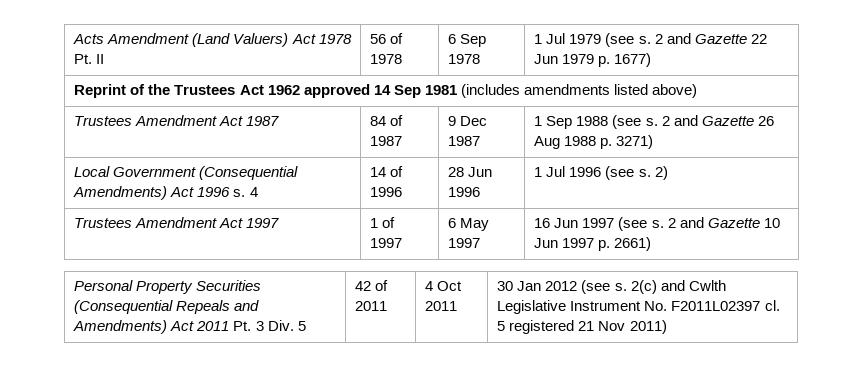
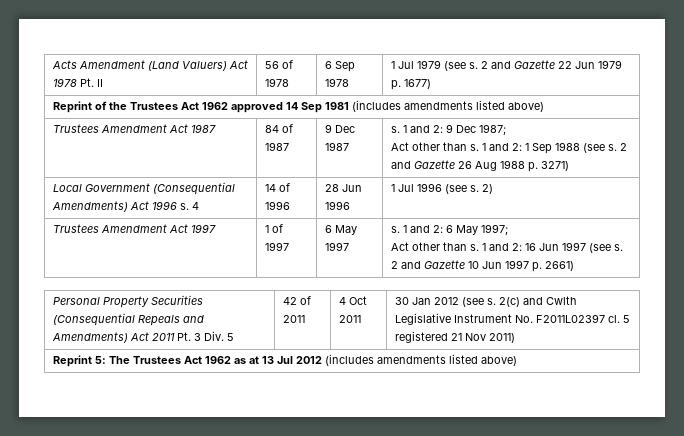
- Trustees Amendment Act 1987 | 84 of 1987 | 9 Dec 1987 | 1 Sep 1988 (see s. 2 and Gazette 26 Aug 1988 p. 3271)
+ Trustees Amendment Act 1987 | 84 of 1987 | 9 Dec 1987 | s. 1 and 2: 9 Dec 1987;
+ Act other than s. 1 and 2: 1 Sep 1988 (see s. 2 and Gazette 26 Aug 1988 p. 3271)
- Trustees Amendment Act 1997 | 1 of 1997 | 6 May 1997 | 16 Jun 1997 (see s. 2 and Gazette 10 Jun 1997 p. 2661)
+ Trustees Amendment Act 1997 | 1 of 1997 | 6 May 1997 | s. 1 and 2: 6 May 1997;
+ Act other than s. 1 and 2: 16 Jun 1997 (see s. 2 and Gazette 10 Jun 1997 p. 2661)
+ Reprint 5: The Trustees Act 1962 as at 13 Jul 2012 (includes amendments listed above)

